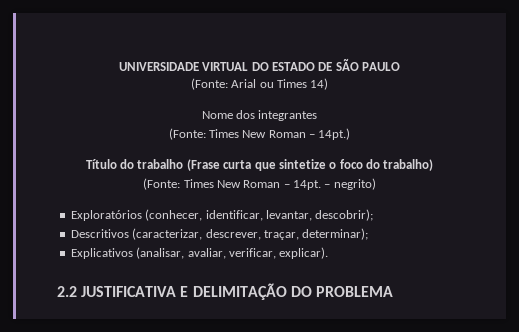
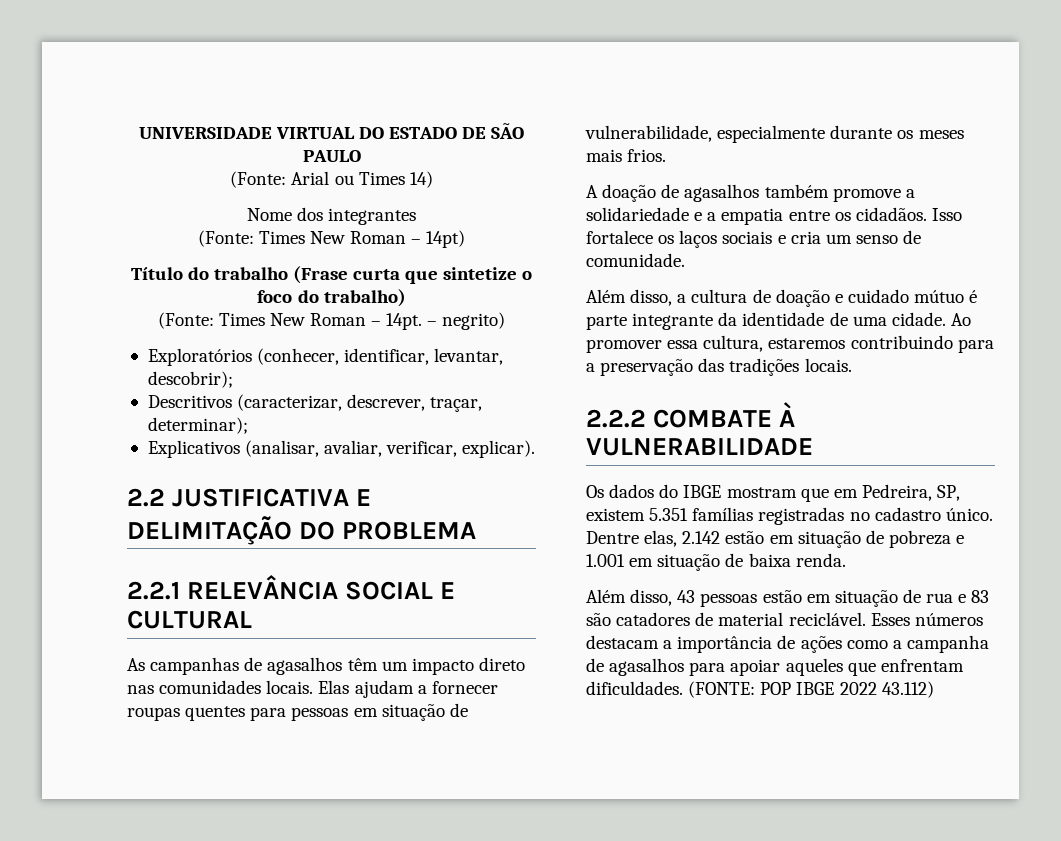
- (Fonte: Times New Roman – 14pt.)
+ (Fonte: Times New Roman – 14pt)
+ 2.2.1 RELEVÂNCIA SOCIAL E CULTURAL
+ As campanhas de agasalhos têm um impacto direto nas comunidades locais. Elas ajudam a fornecer roupas quentes para pessoas em situação de vulnerabilidade, especialmente durante os meses mais frios.
+ A doação de agasalhos também promove a solidariedade e a empatia entre os cidadãos. Isso fortalece os laços sociais e cria um senso de comunidade.
+ Além disso, a cultura de doação e cuidado mútuo é parte integrante da identidade de uma cidade. Ao promover essa cultura, estaremos contribuindo para a preservação das tradições locais.
+ 2.2.2 COMBATE À VULNERABILIDADE
+ Os dados do IBGE mostram que em Pedreira, SP, existem 5.351 famílias registradas no cadastro único. Dentre elas, 2.142 estão em situação de pobreza e 1.001 em situação de baixa renda.
+ Além disso, 43 pessoas estão em situação de rua e 83 são catadores de material reciclável. Esses números destacam a importância de ações como a campanha de agasalhos para apoiar aqueles que enfrentam dificuldades. (FONTE: POP IBGE 2022 43.112)

